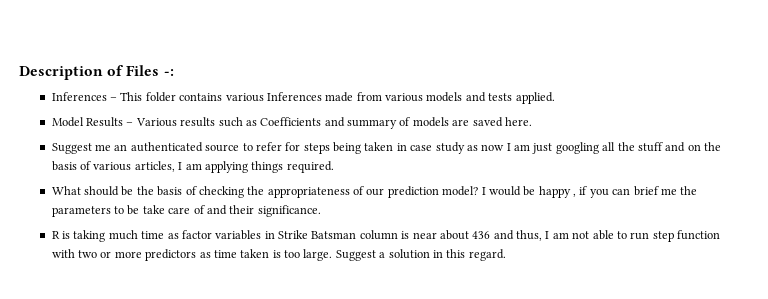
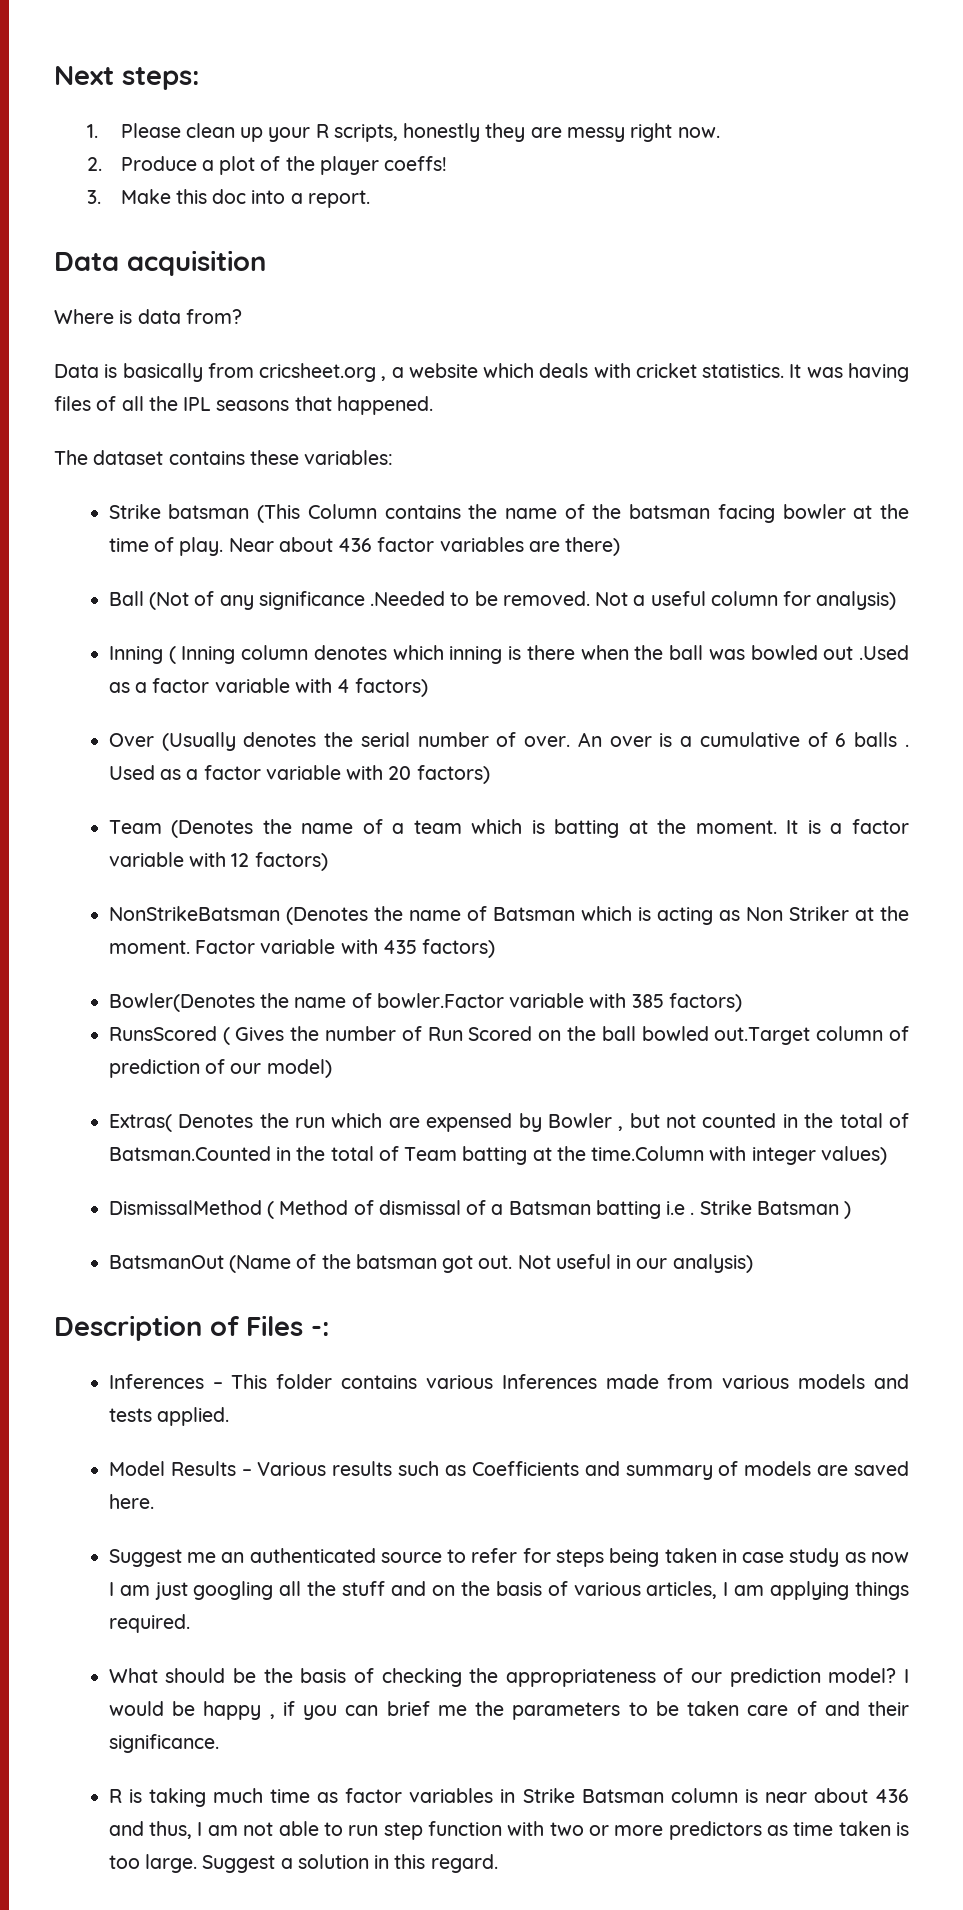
+ Next steps:
+ 1. Please clean up your R scripts, honestly they are messy right now.
+ 2. Produce a plot of the player coeffs!
+ 3. Make this doc into a report.
+ Data acquisition
+ Where is data from?
+ Data is basically from cricsheet.org , a website which deals with cricket statistics. It was having files of all the IPL seasons that happened.
+ The dataset contains these variables:
+ Strike batsman (This Column contains the name of the batsman facing bowler at the time of play. Near about 436 factor variables are there)
+ Ball (Not of any significance .Needed to be removed. Not a useful column for analysis)
+ Inning ( Inning column denotes which inning is there when the ball was bowled out .Used as a factor variable with 4 factors)
+ Over (Usually denotes the serial number of over. An over is a cumulative of 6 balls . Used as a factor variable with 20 factors)
+ Team (Denotes the name of a team which is batting at the moment. It is a factor variable with 12 factors)
+ NonStrikeBatsman (Denotes the name of Batsman which is acting as Non Striker at the moment. Factor variable with 435 factors)
+ Bowler(Denotes the name of bowler.Factor variable with 385 factors)
+ RunsScored ( Gives the number of Run Scored on the ball bowled out.Target column of prediction of our model)
+ Extras( Denotes the run which are expensed by Bowler , but not counted in the total of Batsman.Counted in the total of Team batting at the time.Column with integer values)
+ DismissalMethod ( Method of dismissal of a Batsman batting i.e . Strike Batsman )
+ BatsmanOut (Name of the batsman got out. Not useful in our analysis)
- I would be happy , if you can brief me the parameters to be take care of and their significance.
+ I would be happy , if you can brief me the parameters to be taken care of and their significance.

